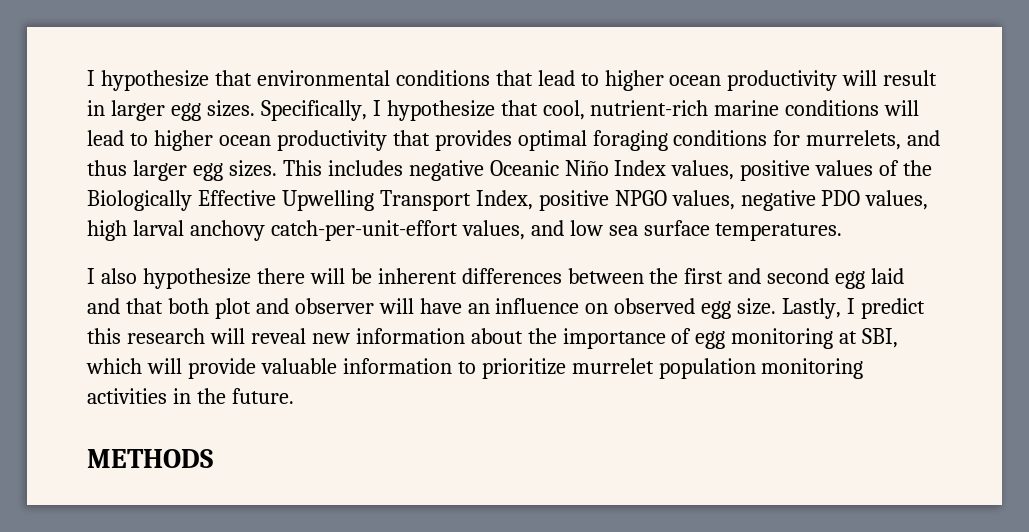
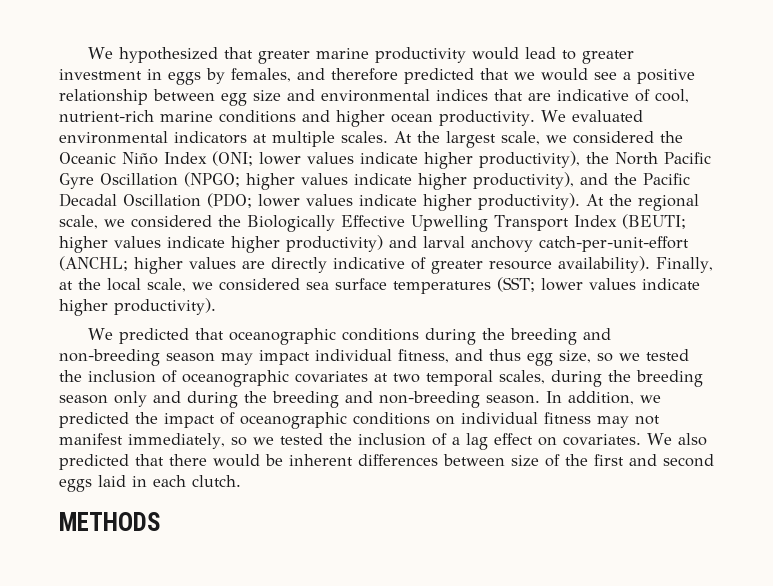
- I hypothesize that environmental conditions that lead to higher ocean productivity will result in larger egg sizes. Specifically, I hypothesize that cool, nutrient-rich marine conditions will lead to higher ocean productivity that provides optimal foraging conditions for murrelets, and thus larger egg sizes. This includes negative Oceanic Niño Index values, positive values of the Biologically Effective Upwelling Transport Index, positive NPGO values, negative PDO values, high larval anchovy catch-per-unit-effort values, and low sea surface temperatures.
- I also hypothesize there will be inherent differences between the first and second egg laid and that both plot and observer will have an influence on observed egg size. Lastly, I predict this research will reveal new information about the importance of egg monitoring at SBI, which will provide valuable information to prioritize murrelet population monitoring activities in the future.
+ We hypothesized that greater marine productivity would lead to greater investment in eggs by females, and therefore predicted that we would see a positive relationship between egg size and environmental indices that are indicative of cool, nutrient-rich marine conditions and higher ocean productivity. We evaluated environmental indicators at multiple scales. At the largest scale, we considered the Oceanic Niño Index (ONI; lower values indicate higher productivity), the North Pacific Gyre Oscillation (NPGO; higher values indicate higher productivity), and the Pacific Decadal Oscillation (PDO; lower values indicate higher productivity). At the regional scale, we considered the Biologically Effective Upwelling Transport Index (BEUTI; higher values indicate higher productivity) and larval anchovy catch-per-unit-effort (ANCHL; higher values are directly indicative of greater resource availability). Finally, at the local scale, we considered sea surface temperatures (SST; lower values indicate higher productivity).
+ We predicted that oceanographic conditions during the breeding and non-breeding season may impact individual fitness, and thus egg size, so we tested the inclusion of oceanographic covariates at two temporal scales, during the breeding season only and during the breeding and non-breeding season. In addition, we predicted the impact of oceanographic conditions on individual fitness may not manifest immediately, so we tested the inclusion of a lag effect on covariates. We also predicted that there would be inherent differences between size of the first and second eggs laid in each clutch.

